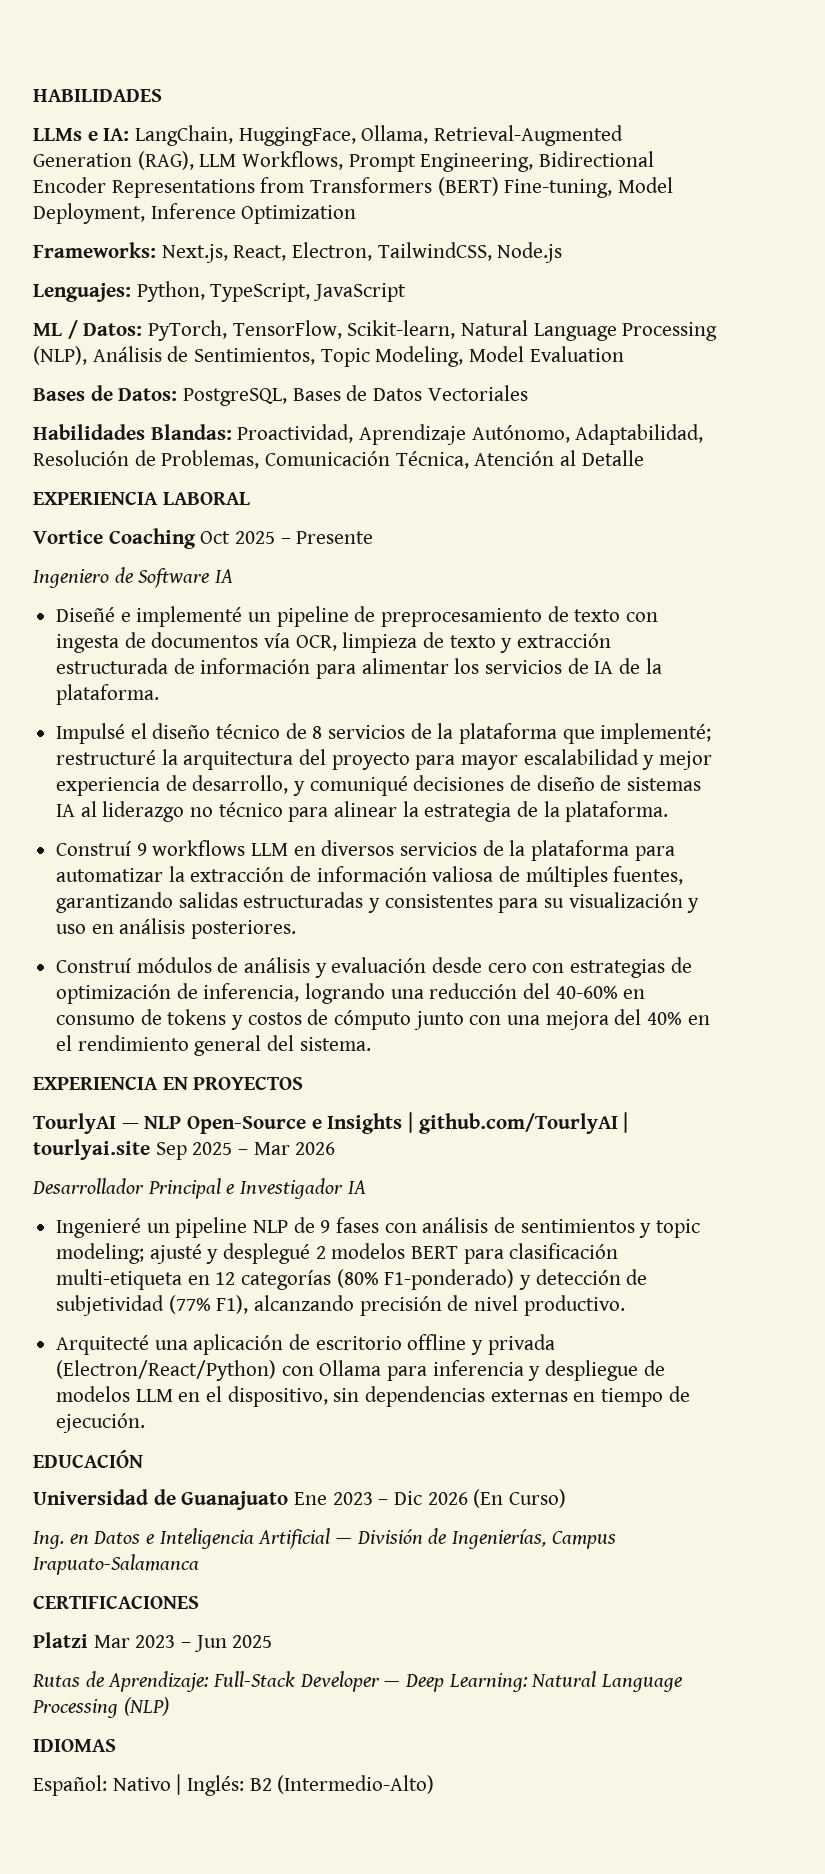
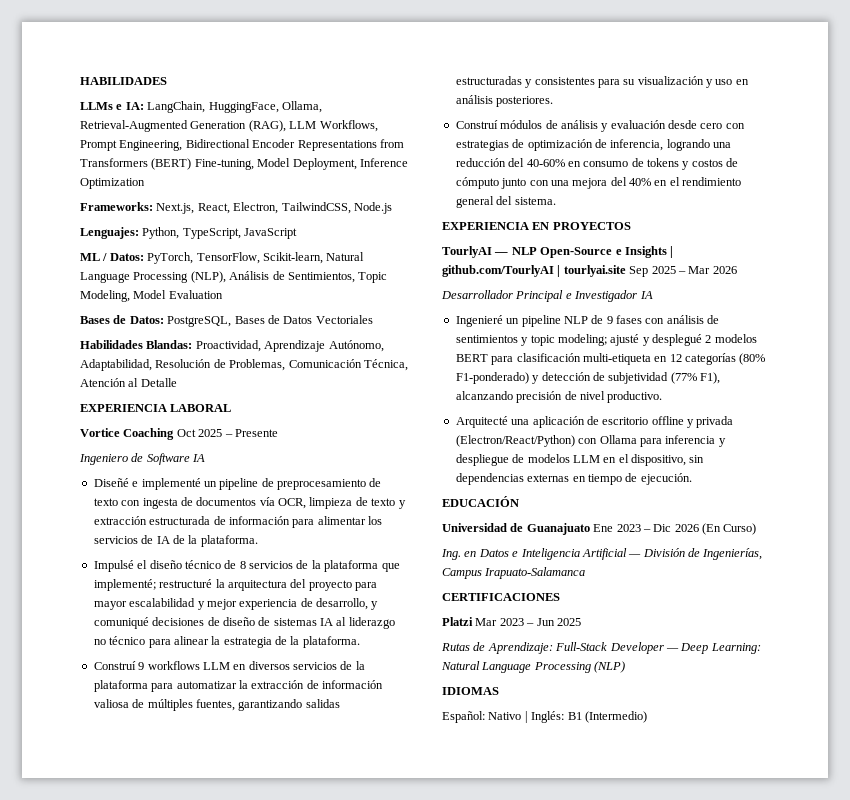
- Español: Nativo | Inglés: B2 (Intermedio-Alto)
+ Español: Nativo | Inglés: B1 (Intermedio)

